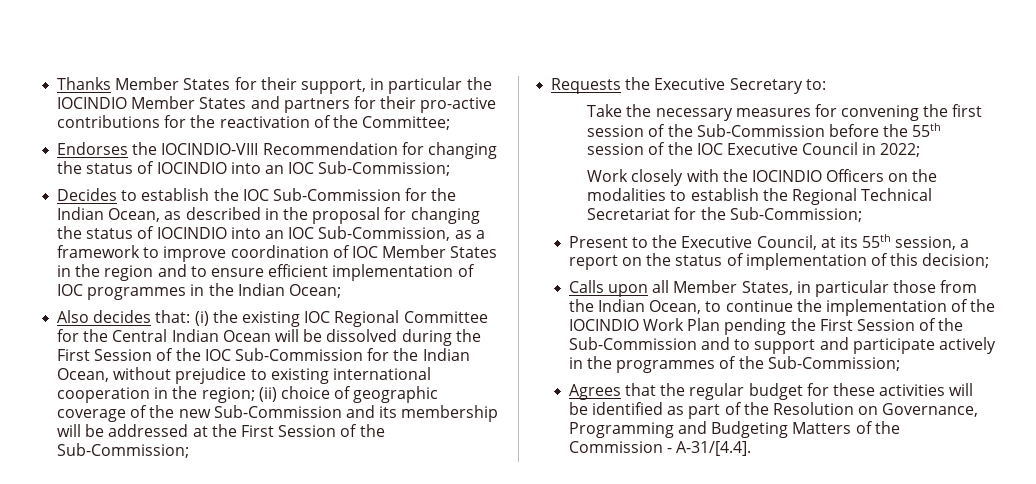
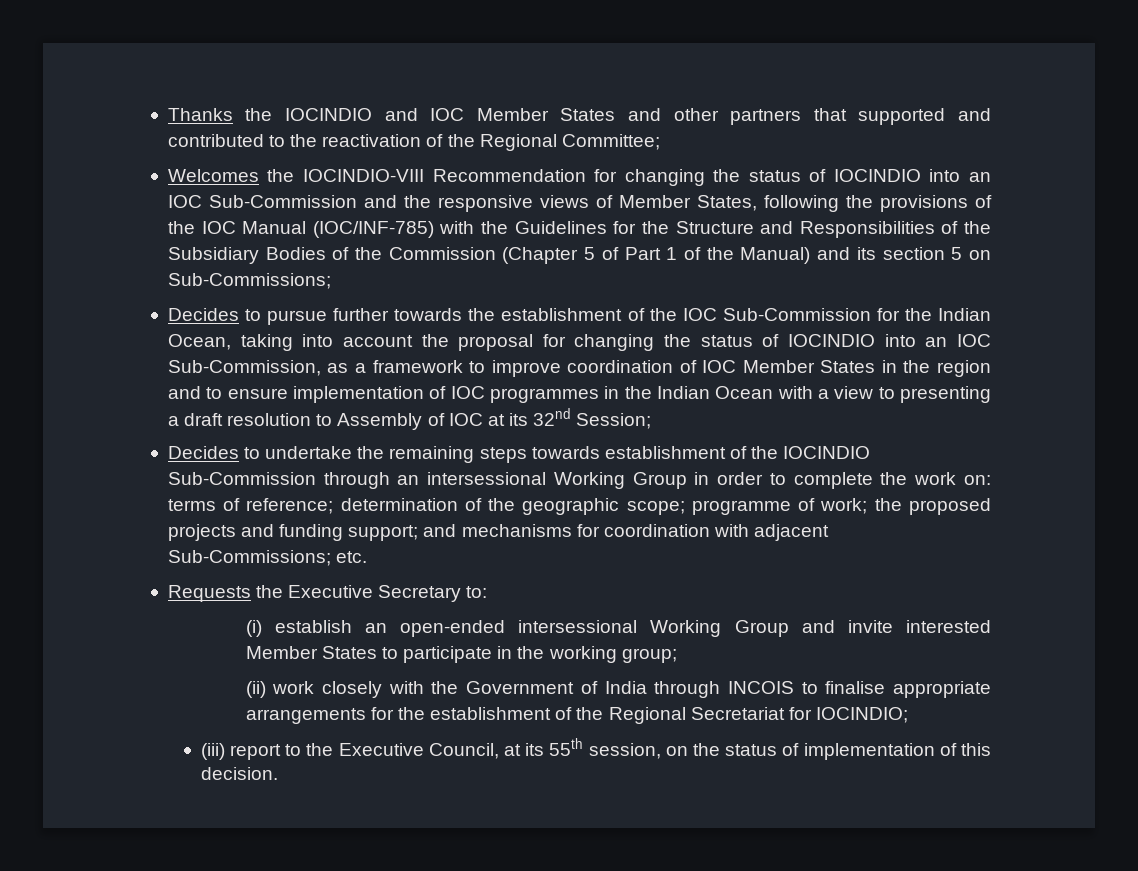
- Thanks Member States for their support, in particular the IOCINDIO Member States and partners for their pro-active contributions for the reactivation of the Committee;
+ Thanks the IOCINDIO and IOC Member States and other partners that supported and contributed to the reactivation of the Regional Committee;
- Endorses the IOCINDIO-VIII Recommendation for changing the status of IOCINDIO into an IOC Sub-Commission;
- Decides to establish the IOC Sub-Commission for the Indian Ocean, as described in the proposal for changing the status of IOCINDIO into an IOC Sub-Commission, as a framework to improve coordination of IOC Member States in the region and to ensure efficient implementation of IOC programmes in the Indian Ocean;
- Also decides that: (i) the existing IOC Regional Committee for the Central Indian Ocean will be dissolved during the First Session of the IOC Sub-Commission for the Indian Ocean, without prejudice to existing international cooperation in the region; (ii) choice of geographic coverage of the new Sub-Commission and its membership will be addressed at the First Session of the Sub-Commission;
+ Welcomes the IOCINDIO-VIII Recommendation for changing the status of IOCINDIO into an IOC Sub-Commission and the responsive views of Member States, following the provisions of the IOC Manual (IOC/INF-785) with the Guidelines for the Structure and Responsibilities of the Subsidiary Bodies of the Commission (Chapter 5 of Part 1 of the Manual) and its section 5 on Sub-Commissions;
+ Decides to pursue further towards the establishment of the IOC Sub-Commission for the Indian Ocean, taking into account the proposal for changing the status of IOCINDIO into an IOC Sub-Commission, as a framework to improve coordination of IOC Member States in the region and to ensure implementation of IOC programmes in the Indian Ocean with a view to presenting a draft resolution to Assembly of IOC at its 32nd Session;
+ Decides to undertake the remaining steps towards establishment of the IOCINDIO Sub-Commission through an intersessional Working Group in order to complete the work on: terms of reference; determination of the geographic scope; programme of work; the proposed projects and funding support; and mechanisms for coordination with adjacent Sub-Commissions; etc.
- Take the necessary measures for convening the first session of the Sub-Commission before the 55th session of the IOC Executive Council in 2022;
- Work closely with the IOCINDIO Officers on the modalities to establish the Regional Technical Secretariat for the Sub-Commission;
- Present to the Executive Council, at its 55th session, a report on the status of implementation of this decision;
- Calls upon all Member States, in particular those from the Indian Ocean, to continue the implementation of the IOCINDIO Work Plan pending the First Session of the Sub-Commission and to support and participate actively in the programmes of the Sub-Commission;
- Agrees that the regular budget for these activities will be identified as part of the Resolution on Governance, Programming and Budgeting Matters of the Commission - A-31/[4.4].
+ (i) establish an open-ended intersessional Working Group and invite interested Member States to participate in the working group;
+ (ii) work closely with the Government of India through INCOIS to finalise appropriate arrangements for the establishment of the Regional Secretariat for IOCINDIO;
+ (iii) report to the Executive Council, at its 55th session, on the status of implementation of this decision.

